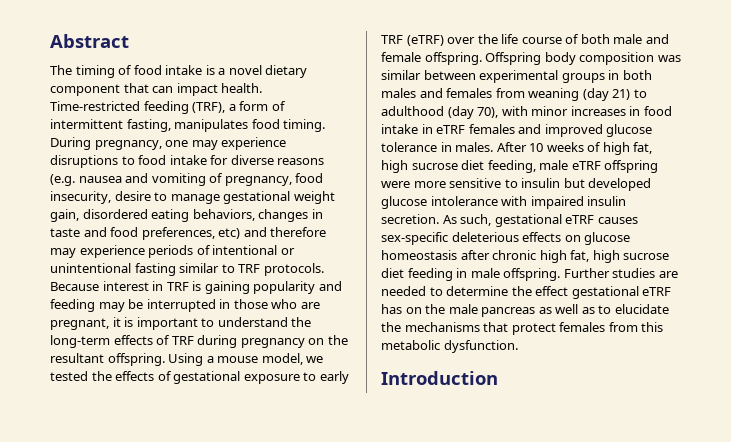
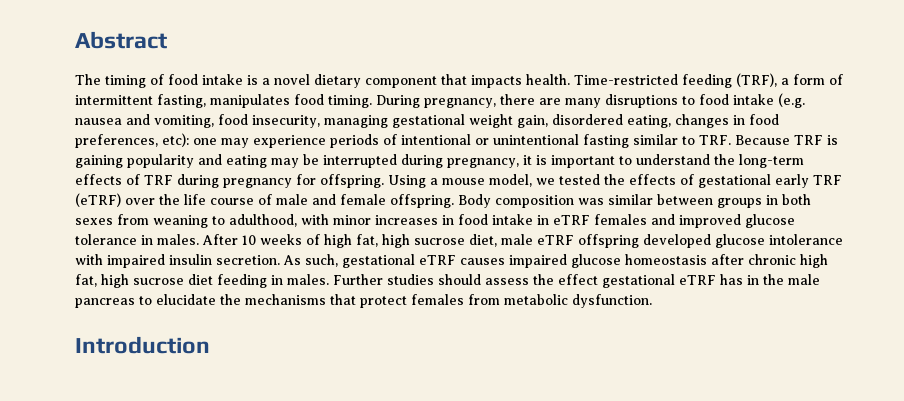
- The timing of food intake is a novel dietary component that can impact health.
+ The timing of food intake is a novel dietary component that impacts health.
- During pregnancy, one may experience disruptions to food intake for diverse reasons (e.g. nausea and vomiting of pregnancy, food insecurity, desire to manage gestational weight gain, disordered eating behaviors, changes in taste and food preferences, etc) and therefore may experience periods of intentional or unintentional fasting similar to TRF protocols. Because interest in TRF is gaining popularity and feeding may be interrupted in those who are pregnant, it is important to understand the long-term effects of TRF during pregnancy on the resultant offspring.
+ During pregnancy, there are many disruptions to food intake (e.g. nausea and vomiting, food insecurity, managing gestational weight gain, disordered eating, changes in food preferences, etc): one may experience periods of intentional or unintentional fasting similar to TRF. Because TRF is gaining popularity and eating may be interrupted during pregnancy, it is important to understand the long-term effects of TRF during pregnancy for offspring.
- Using a mouse model, we tested the effects of gestational exposure to early TRF (eTRF) over the life course of both male and female offspring.
+ Using a mouse model, we tested the effects of gestational early TRF (eTRF) over the life course of male and female offspring.
- Offspring body composition was similar between experimental groups in both males and females from weaning (day 21) to adulthood (day 70), with minor increases in food intake in eTRF females and improved glucose tolerance in males.
+ Body composition was similar between groups in both sexes from weaning to adulthood, with minor increases in food intake in eTRF females and improved glucose tolerance in males.
- After 10 weeks of high fat, high sucrose diet feeding, male eTRF offspring were more sensitive to insulin but developed glucose intolerance with impaired insulin secretion.
+ After 10 weeks of high fat, high sucrose diet, male eTRF offspring developed glucose intolerance with impaired insulin secretion.
- As such, gestational eTRF causes sex-specific deleterious effects on glucose homeostasis after chronic high fat, high sucrose diet feeding in male offspring. Further studies are needed to determine the effect gestational eTRF has on the male pancreas as well as to elucidate the mechanisms that protect females from this metabolic dysfunction.
+ As such, gestational eTRF causes impaired glucose homeostasis after chronic high fat, high sucrose diet feeding in males. Further studies should assess the effect gestational eTRF has in the male pancreas to elucidate the mechanisms that protect females from metabolic dysfunction.

